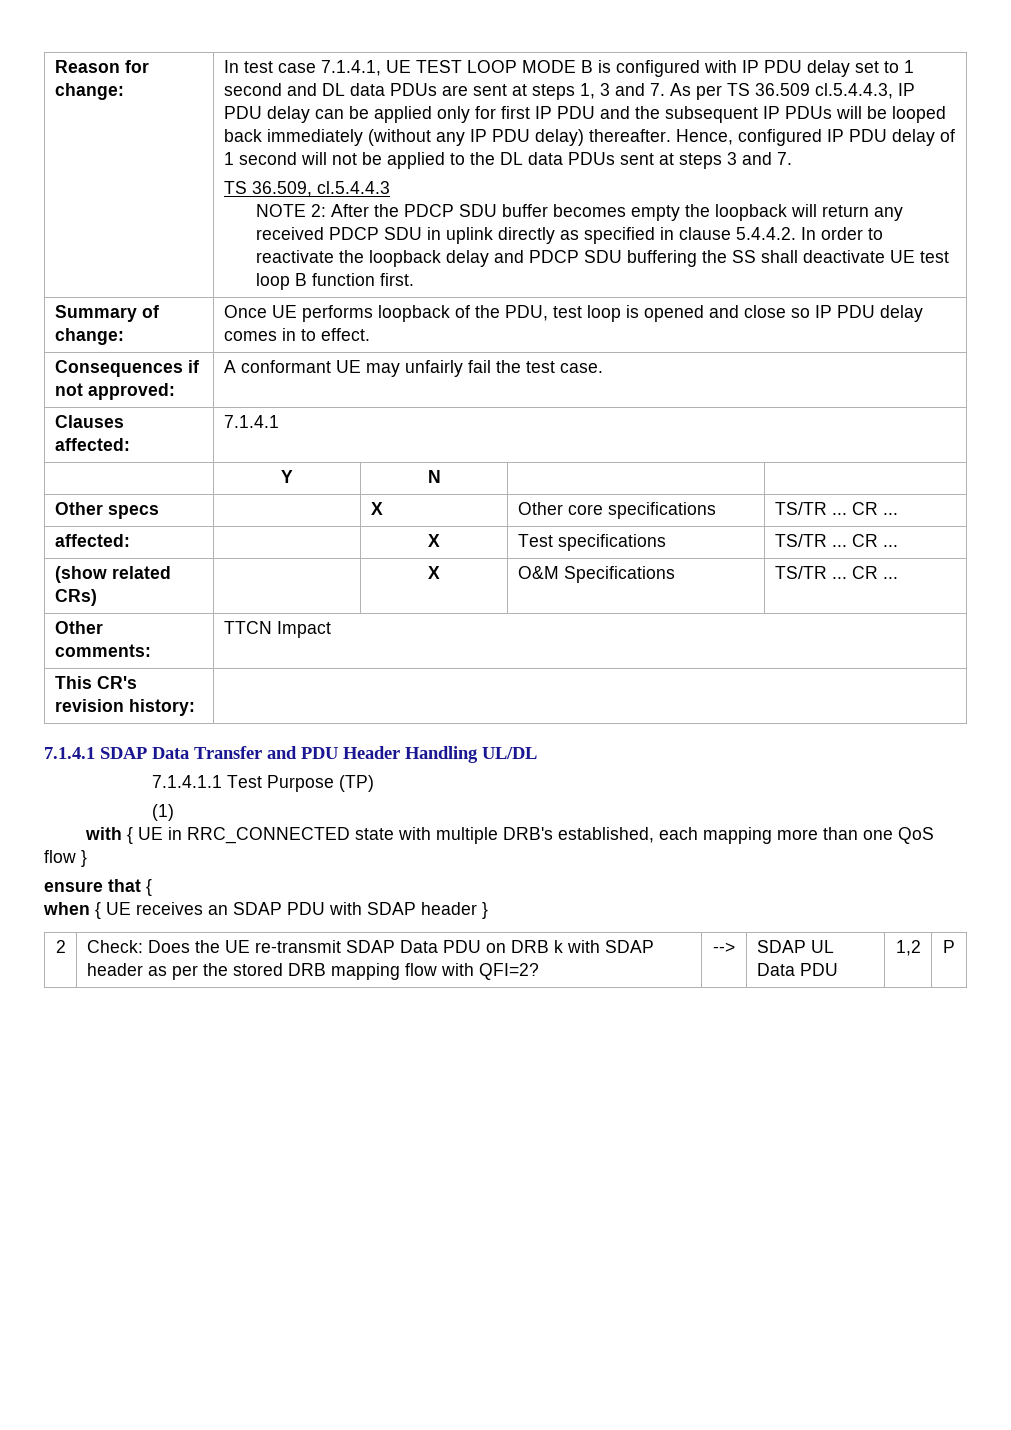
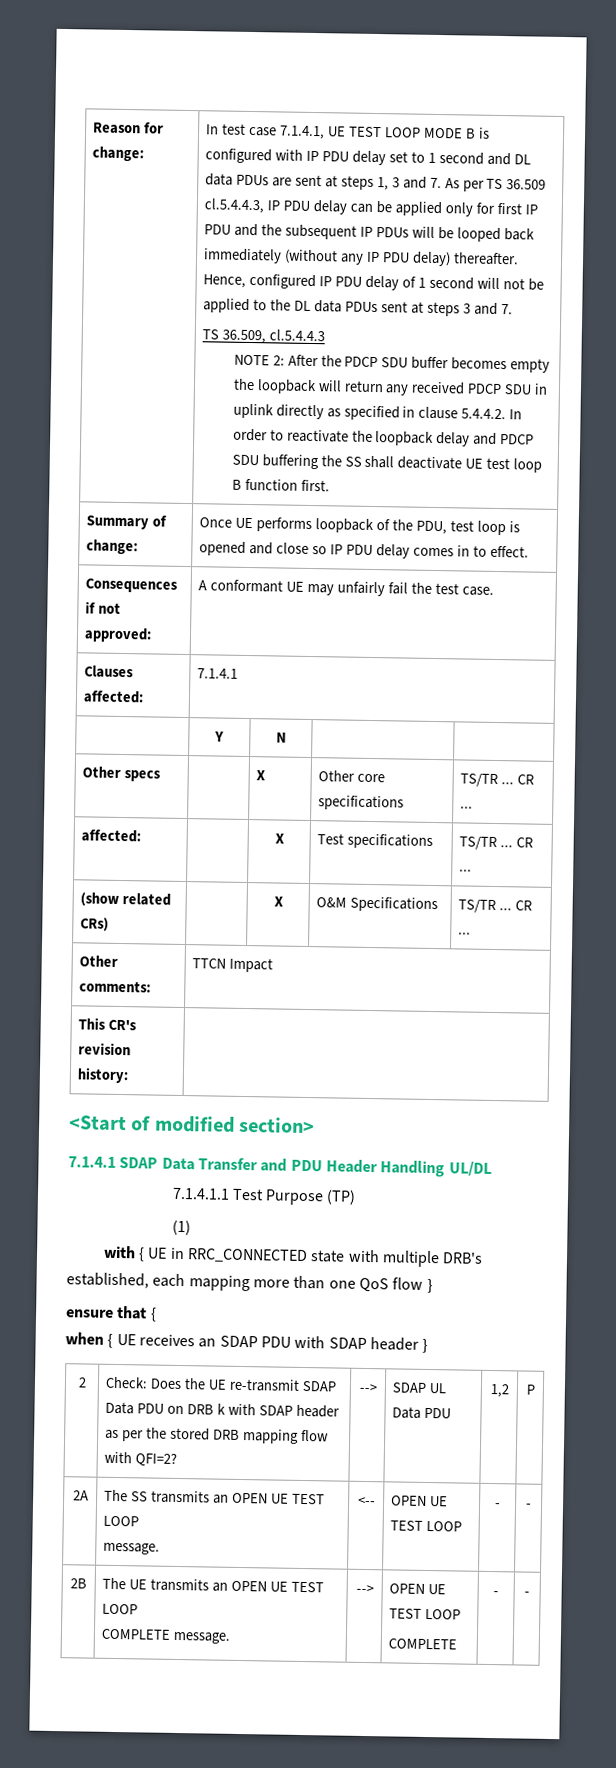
+ <Start of modified section>
+ 2A | The SS transmits an OPEN UE TEST LOOP
+ message. | <-- | OPEN UE TEST LOOP | - | -
+ 2B | The UE transmits an OPEN UE TEST LOOP
+ COMPLETE message. | --> | OPEN UE TEST LOOP
+ COMPLETE | - | -

